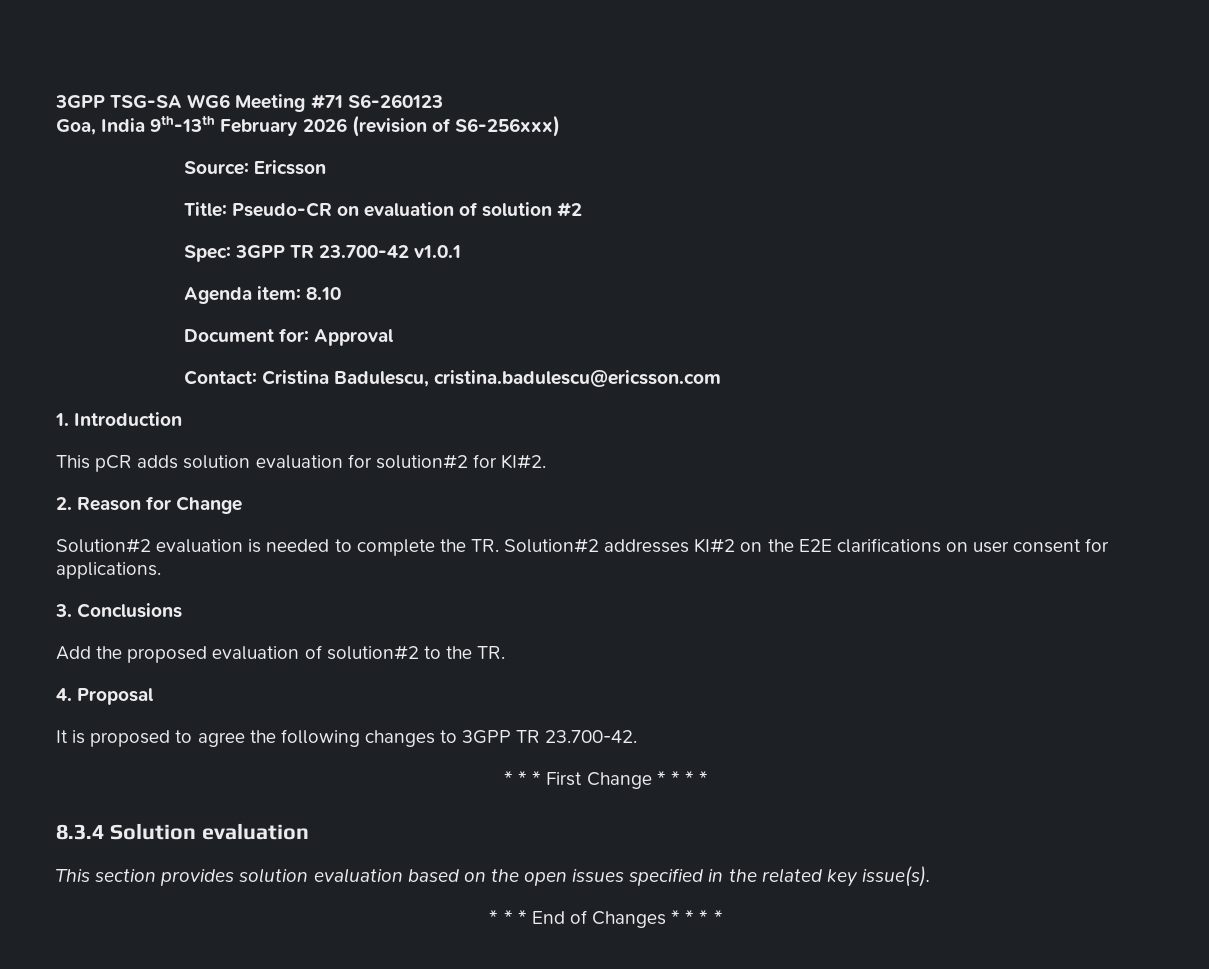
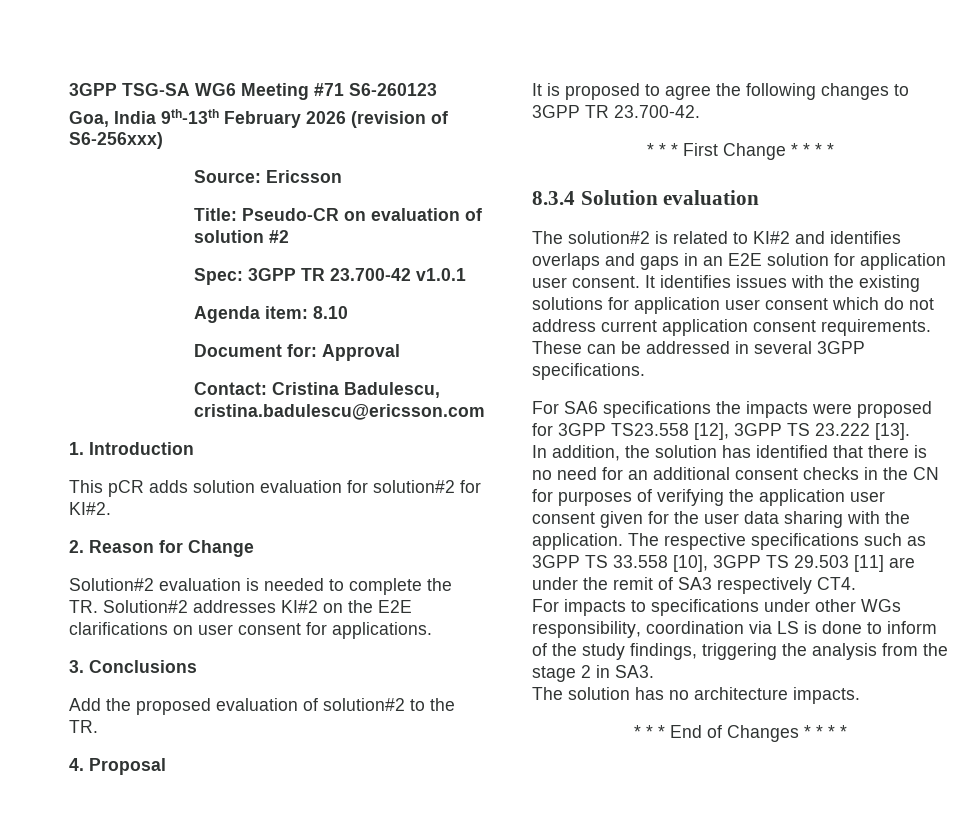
- This section provides solution evaluation based on the open issues specified in the related key issue(s).
+ The solution#2 is related to KI#2 and identifies overlaps and gaps in an E2E solution for application user consent. It identifies issues with the existing solutions for application user consent which do not address current application consent requirements. These can be addressed in several 3GPP specifications.
+ For SA6 specifications the impacts were proposed for 3GPP TS23.558 [12], 3GPP TS 23.222 [13].
+ In addition, the solution has identified that there is no need for an additional consent checks in the CN for purposes of verifying the application user consent given for the user data sharing with the application. The respective specifications such as 3GPP TS 33.558 [10], 3GPP TS 29.503 [11] are under the remit of SA3 respectively CT4.
+ For impacts to specifications under other WGs responsibility, coordination via LS is done to inform of the study findings, triggering the analysis from the stage 2 in SA3.
+ The solution has no architecture impacts.

